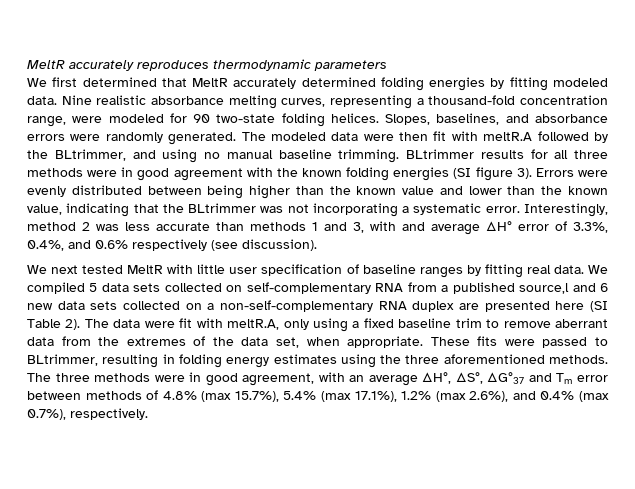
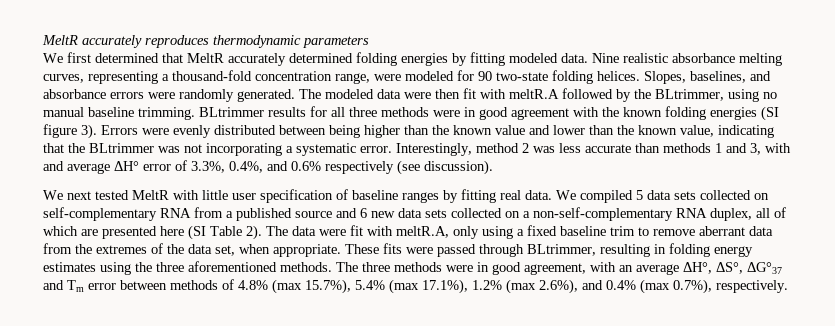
- The modeled data were then fit with meltR.A followed by the BLtrimmer, and using no manual baseline trimming.
+ The modeled data were then fit with meltR.A followed by the BLtrimmer, using no manual baseline trimming.
- We compiled 5 data sets collected on self-complementary RNA from a published source,l and 6 new data sets collected on a non-self-complementary RNA duplex are presented here (SI Table 2).
+ We compiled 5 data sets collected on self-complementary RNA from a published source and 6 new data sets collected on a non-self-complementary RNA duplex, all of which are presented here (SI Table 2).
- These fits were passed to BLtrimmer, resulting in folding energy estimates using the three aforementioned methods.
+ These fits were passed through BLtrimmer, resulting in folding energy estimates using the three aforementioned methods.

